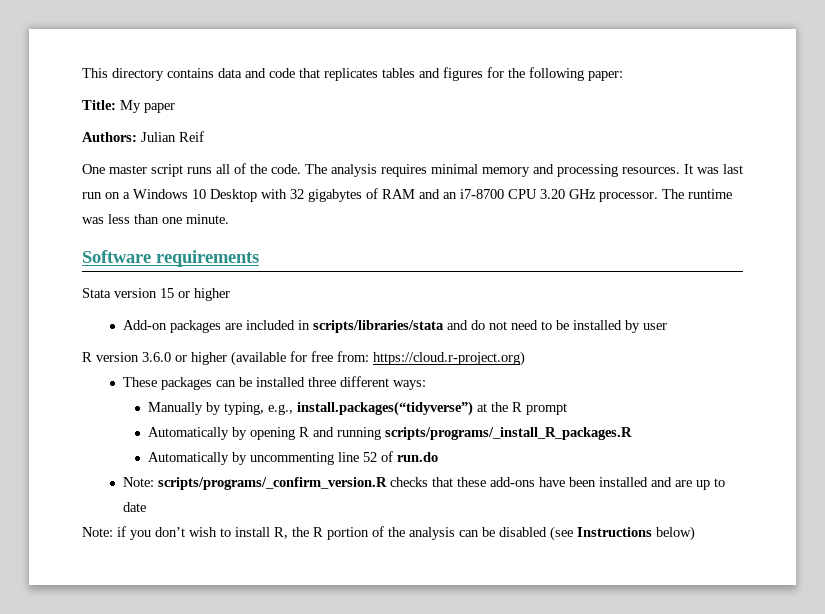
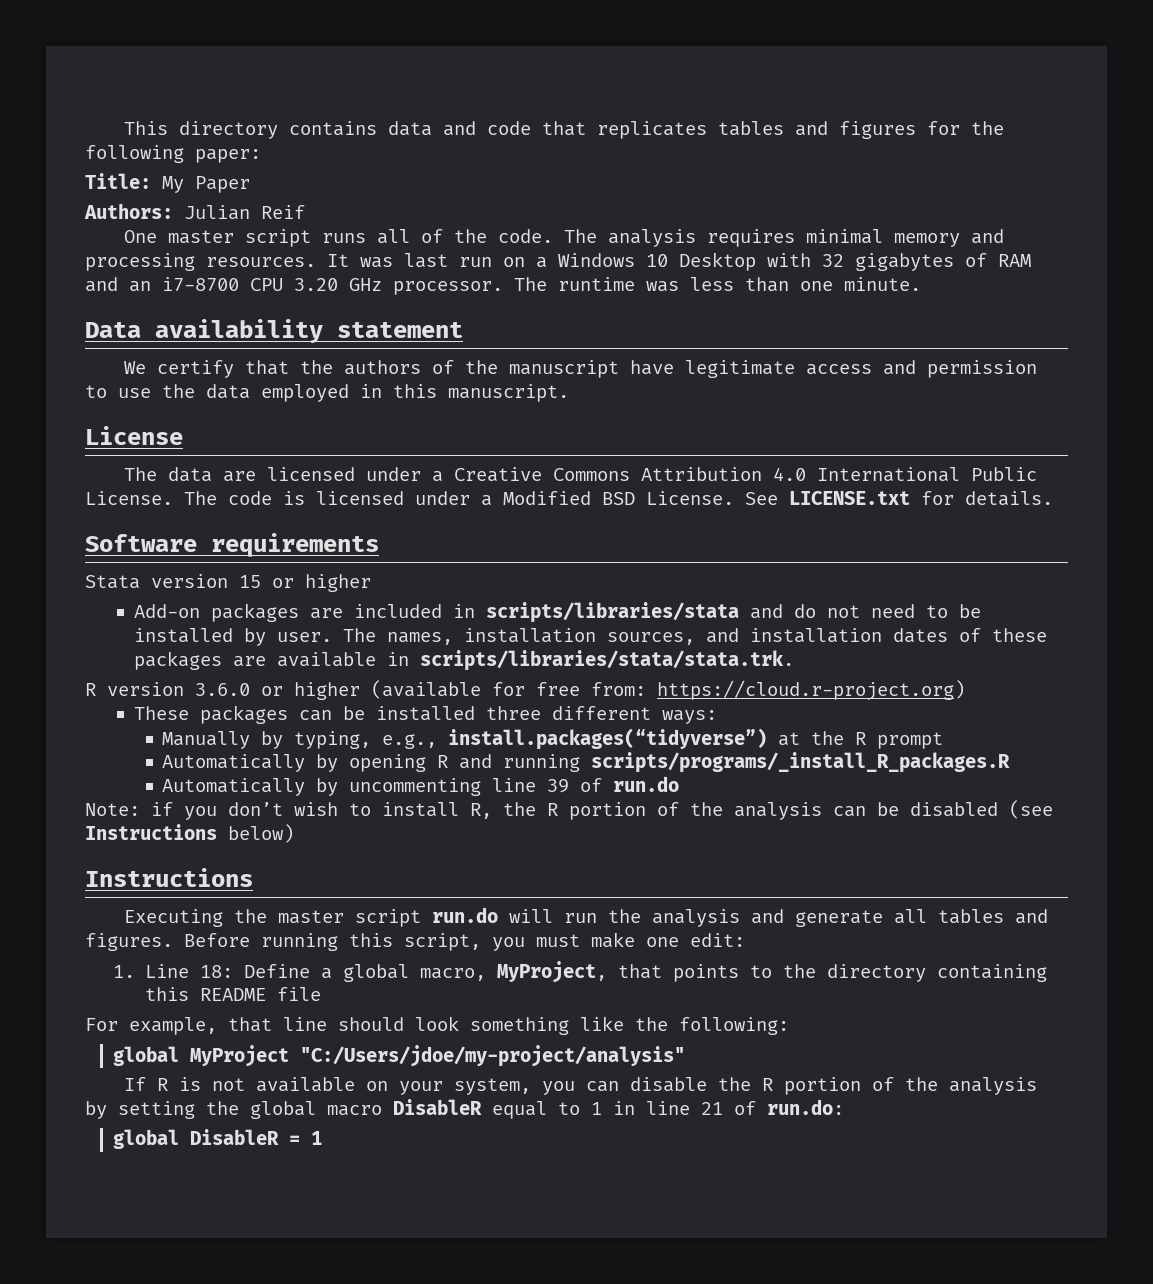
- Title: My paper
+ Title: My Paper
+ Data availability statement
+ We certify that the authors of the manuscript have legitimate access and permission to use the data employed in this manuscript.
+ License
+ The data are licensed under a Creative Commons Attribution 4.0 International Public License. The code is licensed under a Modified BSD License. See LICENSE.txt for details.
- Add-on packages are included in scripts/libraries/stata and do not need to be installed by user
+ Add-on packages are included in scripts/libraries/stata and do not need to be installed by user. The names, installation sources, and installation dates of these packages are available in scripts/libraries/stata/stata.trk.
- Automatically by uncommenting line 52 of run.do
+ Automatically by uncommenting line 39 of run.do
- Note: scripts/programs/_confirm_version.R checks that these add-ons have been installed and are up to date
  Note: if you don’t wish to install R, the R portion of the analysis can be disabled (see Instructions below)
+ Instructions
+ Executing the master script run.do will run the analysis and generate all tables and figures. Before running this script, you must make one edit:
+ 1. Line 18: Define a global macro, MyProject, that points to the directory containing this README file
+ For example, that line should look something like the following:
+ global MyProject "C:/Users/jdoe/my-project/analysis"
+ If R is not available on your system, you can disable the R portion of the analysis by setting the global macro DisableR equal to 1 in line 21 of run.do:
+ global DisableR = 1

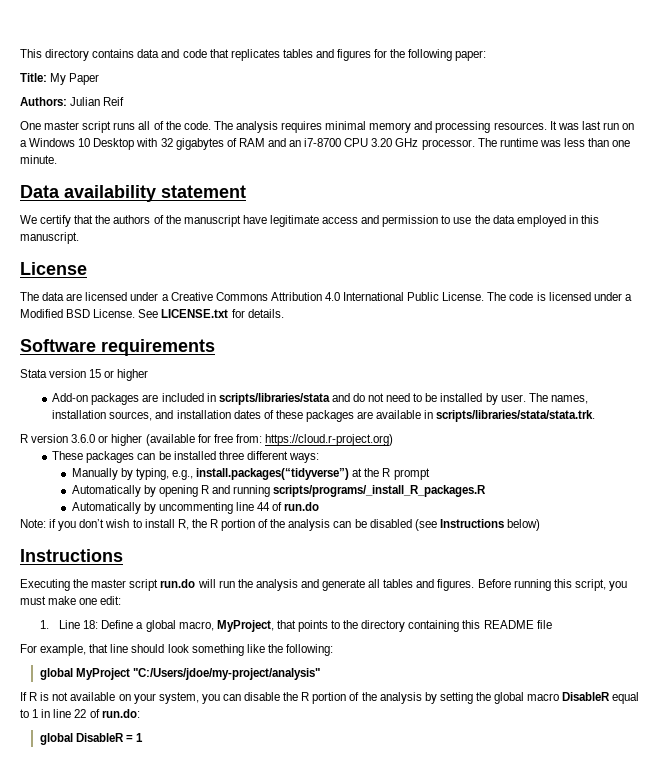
- Automatically by uncommenting line 39 of run.do
+ Automatically by uncommenting line 44 of run.do
- If R is not available on your system, you can disable the R portion of the analysis by setting the global macro DisableR equal to 1 in line 21 of run.do:
+ If R is not available on your system, you can disable the R portion of the analysis by setting the global macro DisableR equal to 1 in line 22 of run.do:

